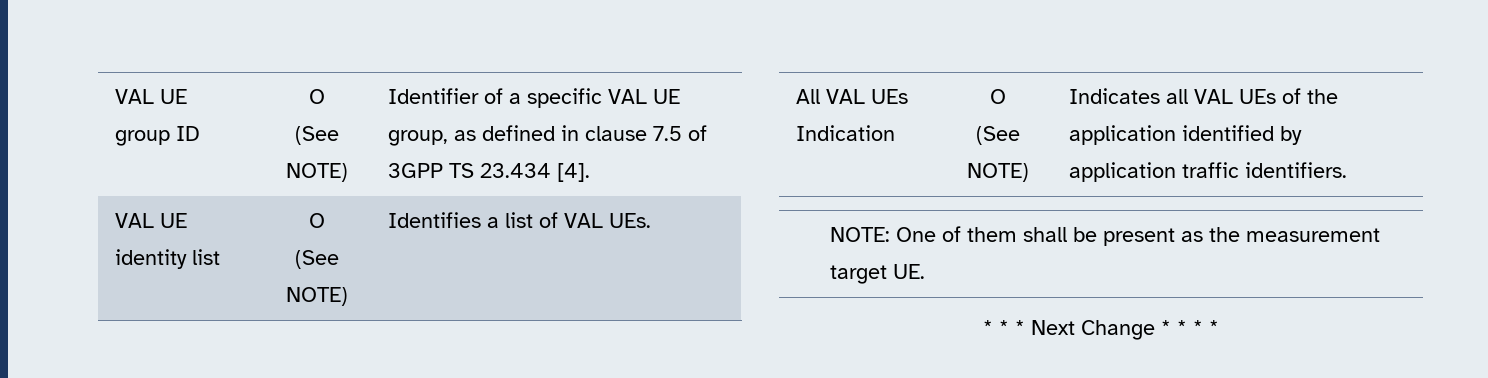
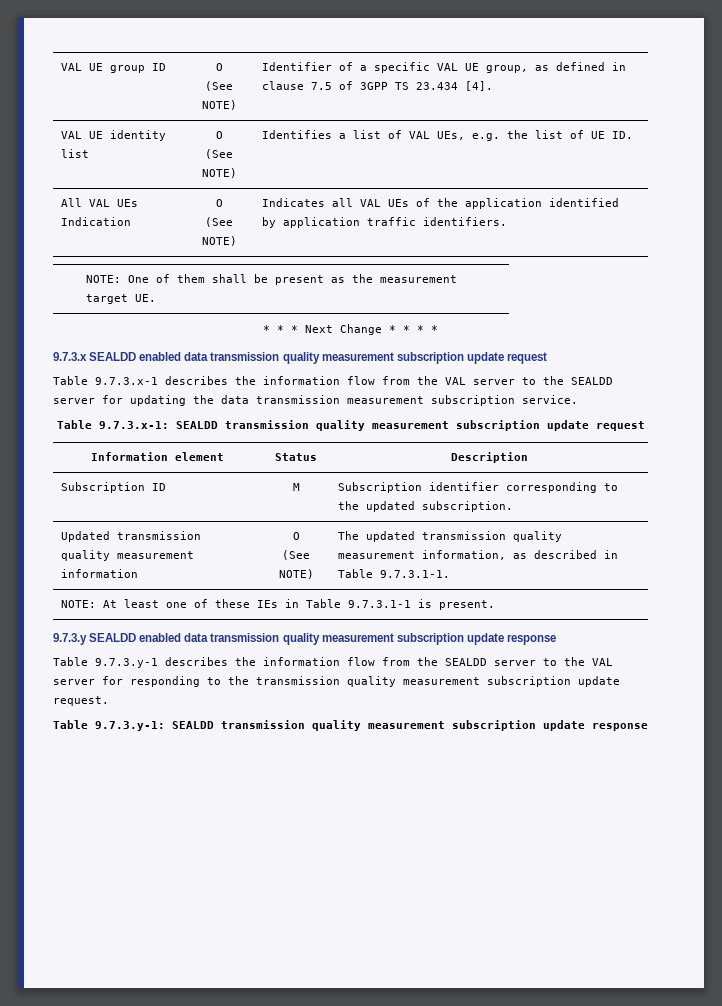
  VAL UE identity list | O
- (See NOTE) | Identifies a list of VAL UEs.
+ (See NOTE) | Identifies a list of VAL UEs, e.g. the list of UE ID.
+ 9.7.3.x SEALDD enabled data transmission quality measurement subscription update request
+ Table 9.7.3.x-1 describes the information flow from the VAL server to the SEALDD server for updating the data transmission measurement subscription service.
+ Table 9.7.3.x-1: SEALDD transmission quality measurement subscription update request
+ Information element | Status | Description
+ Subscription ID | M | Subscription identifier corresponding to the updated subscription.
+ Updated transmission quality measurement information | O
+ (See NOTE) | The updated transmission quality measurement information, as described in Table 9.7.3.1-1.
+ NOTE: At least one of these IEs in Table 9.7.3.1-1 is present.
+ 9.7.3.y SEALDD enabled data transmission quality measurement subscription update response
+ Table 9.7.3.y-1 describes the information flow from the SEALDD server to the VAL server for responding to the transmission quality measurement subscription update request.
+ Table 9.7.3.y-1: SEALDD transmission quality measurement subscription update response

